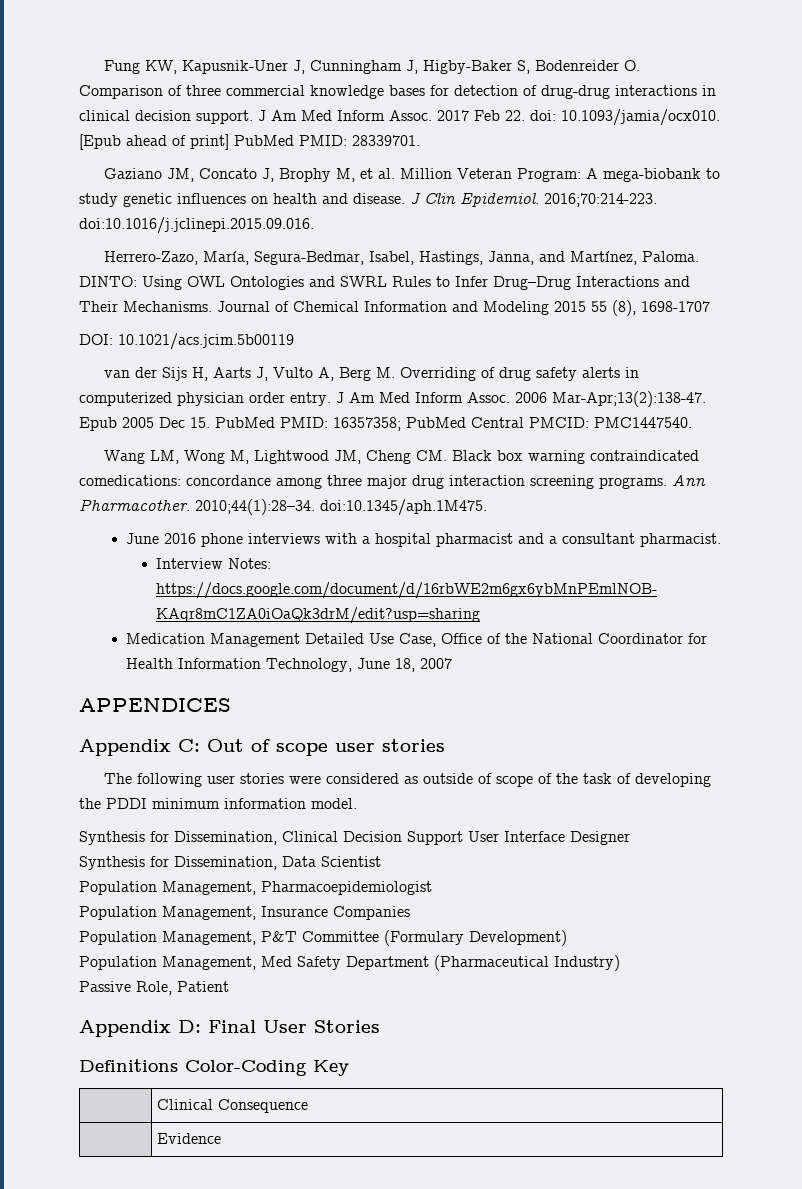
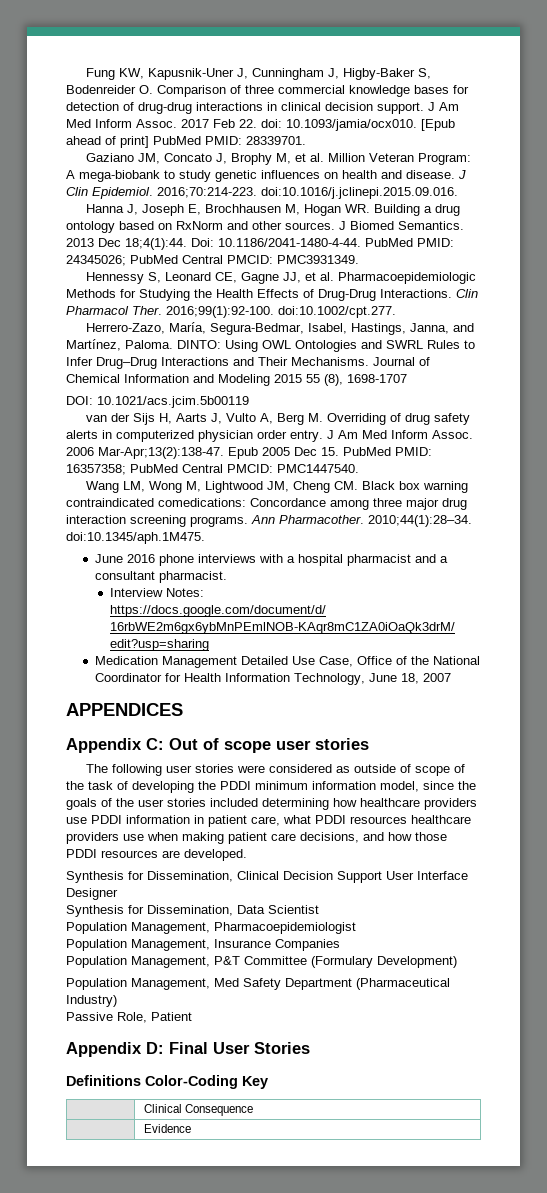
+ Hanna J, Joseph E, Brochhausen M, Hogan WR. Building a drug ontology based on RxNorm and other sources. J Biomed Semantics. 2013 Dec 18;4(1):44. Doi: 10.1186/2041-1480-4-44. PubMed PMID: 24345026; PubMed Central PMCID: PMC3931349.
+ Hennessy S, Leonard CE, Gagne JJ, et al. Pharmacoepidemiologic Methods for Studying the Health Effects of Drug-Drug Interactions. Clin Pharmacol Ther. 2016;99(1):92-100. doi:10.1002/cpt.277.
- Wang LM, Wong M, Lightwood JM, Cheng CM. Black box warning contraindicated comedications: concordance among three major drug interaction screening programs.
+ Wang LM, Wong M, Lightwood JM, Cheng CM. Black box warning contraindicated comedications: Concordance among three major drug interaction screening programs.
- The following user stories were considered as outside of scope of the task of developing the PDDI minimum information model.
+ The following user stories were considered as outside of scope of the task of developing the PDDI minimum information model, since the goals of the user stories included determining how healthcare providers use PDDI information in patient care, what PDDI resources healthcare providers use when making patient care decisions, and how those PDDI resources are developed.

